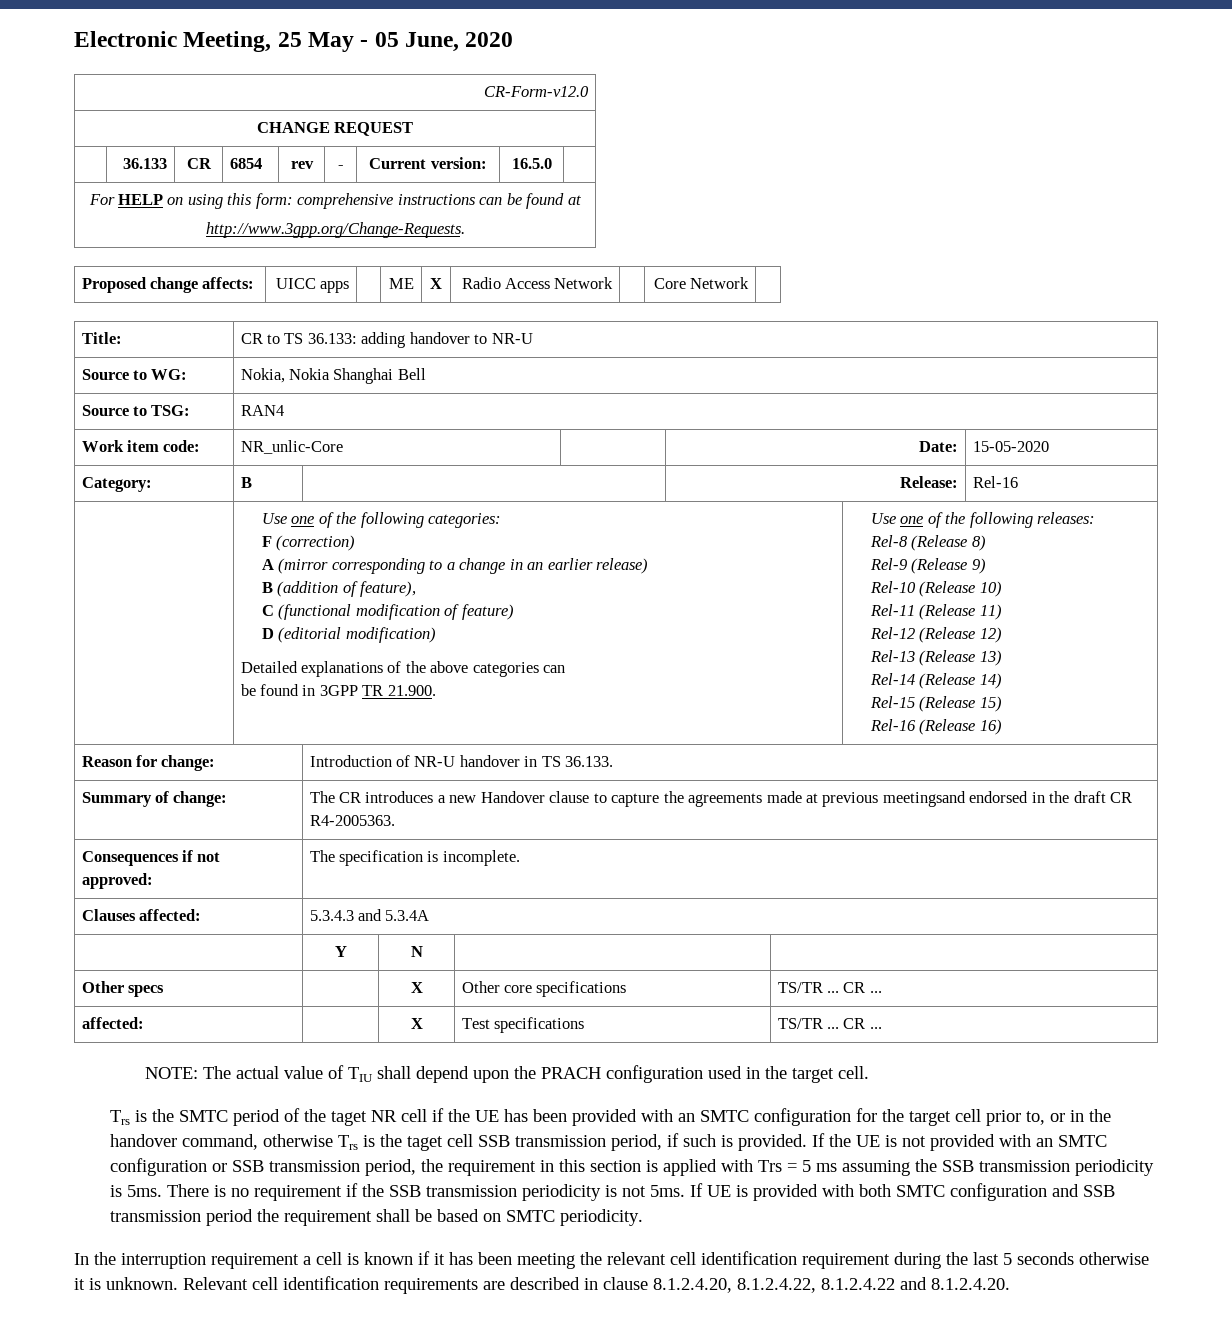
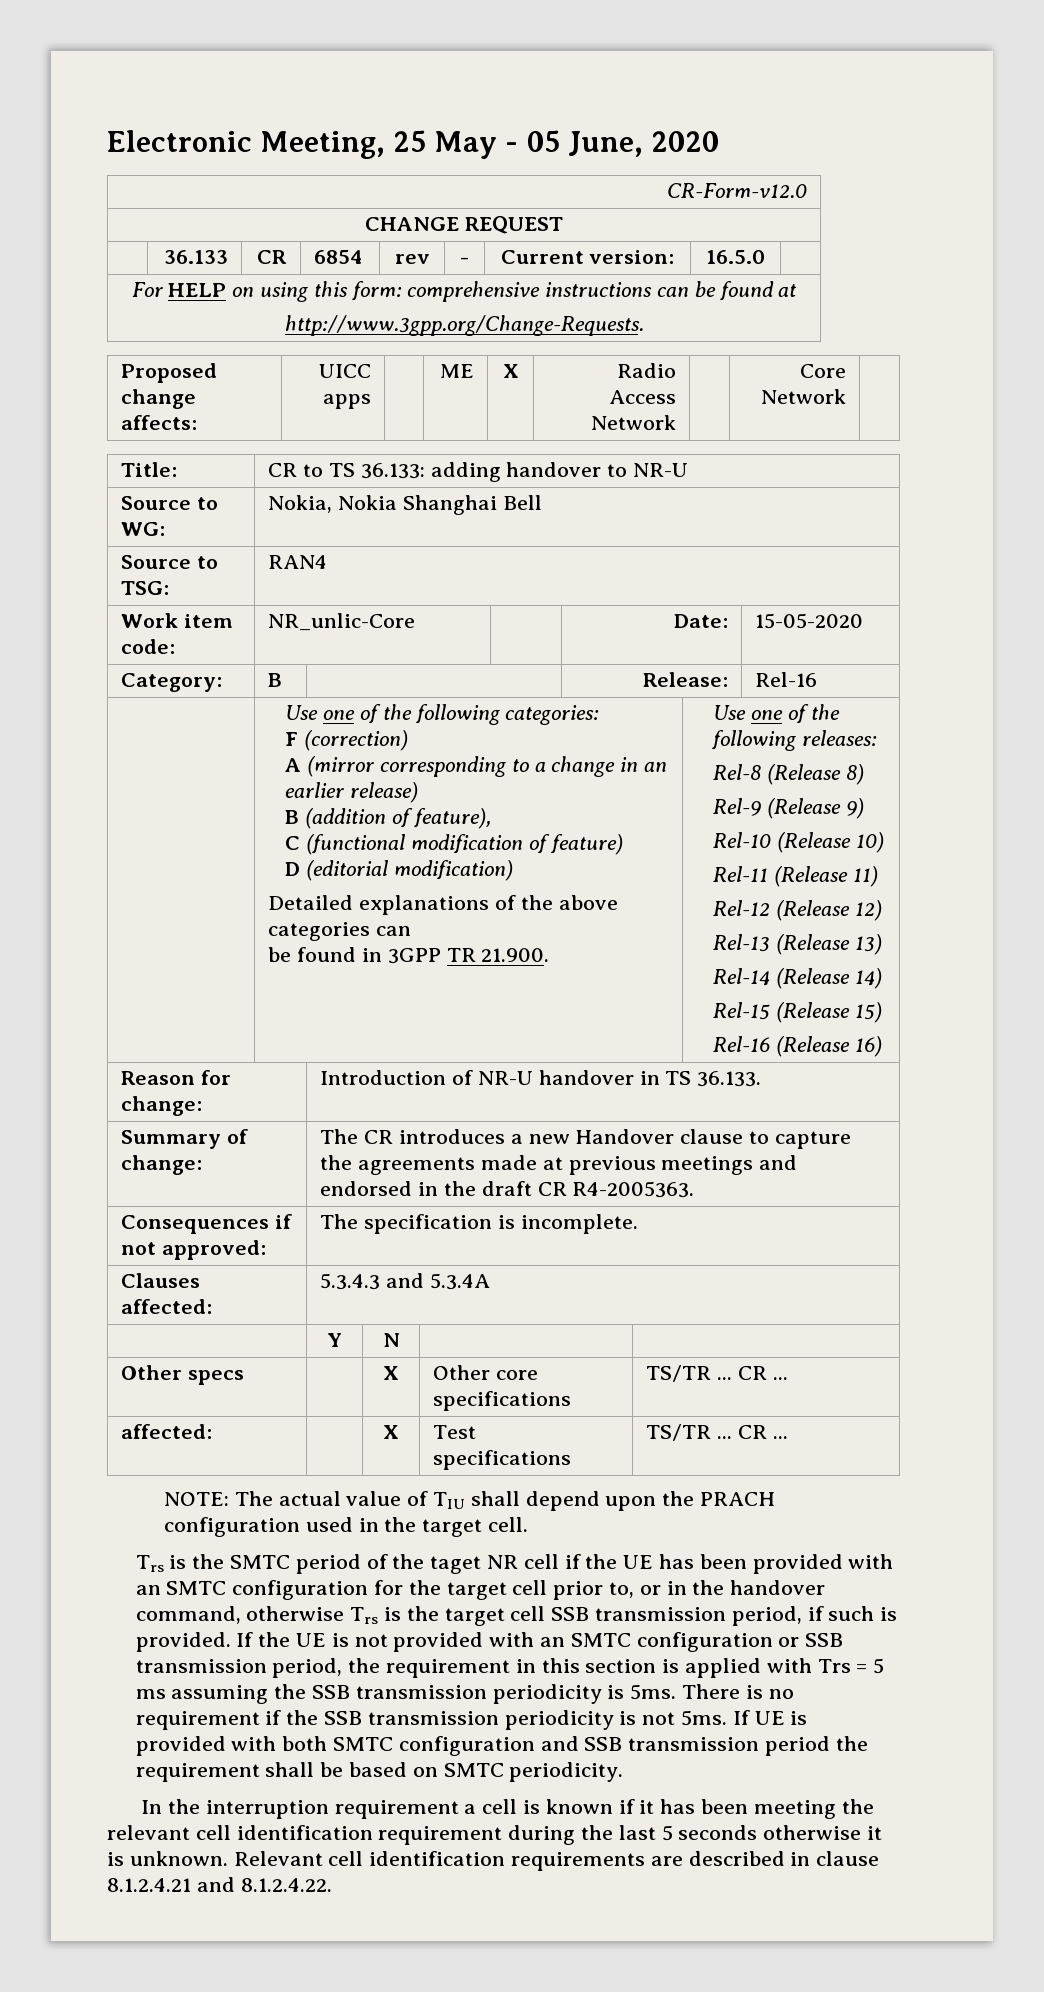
- Summary of change: | The CR introduces a new Handover clause to capture the agreements made at previous meetingsand endorsed in the draft CR R4-2005363.
+ Summary of change: | The CR introduces a new Handover clause to capture the agreements made at previous meetings and endorsed in the draft CR R4-2005363.
- Trs is the SMTC period of the taget NR cell if the UE has been provided with an SMTC configuration for the target cell prior to, or in the handover command, otherwise Trs is the taget cell SSB transmission period, if such is provided.
+ Trs is the SMTC period of the taget NR cell if the UE has been provided with an SMTC configuration for the target cell prior to, or in the handover command, otherwise Trs is the target cell SSB transmission period, if such is provided.
- Relevant cell identification requirements are described in clause 8.1.2.4.20, 8.1.2.4.22, 8.1.2.4.22 and 8.1.2.4.20.
+ Relevant cell identification requirements are described in clause 8.1.2.4.21 and 8.1.2.4.22.

